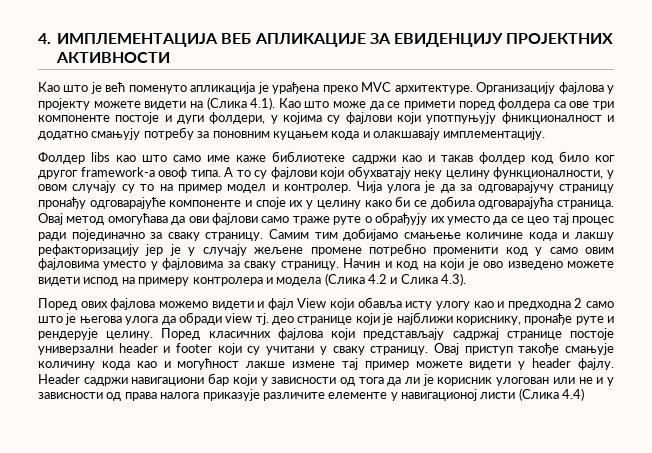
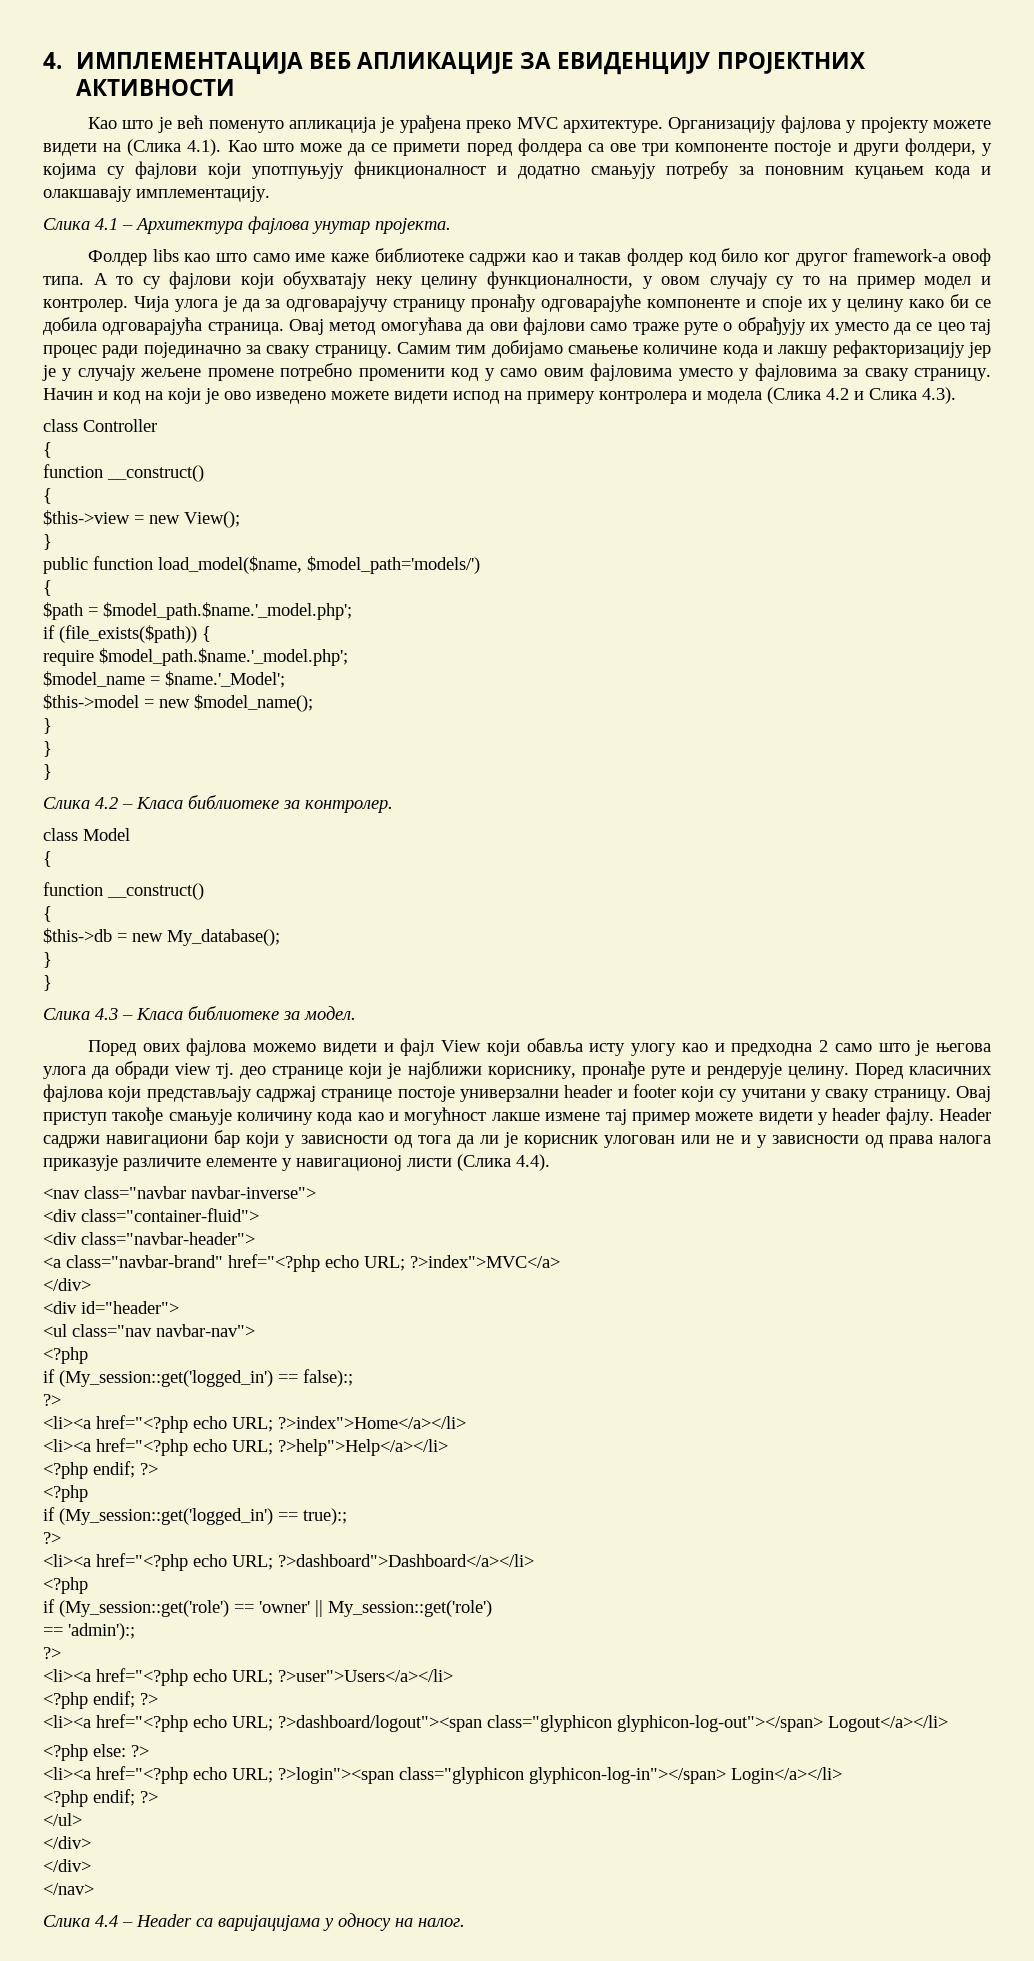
- Организацију фајлова у пројекту можете видети на (Слика 4.1). Као што може да се примети поред фолдера са ове три компоненте постоје и дуги фолдери, у којима су фајлови који употпуњују фникционалност и додатно смањују потребу за поновним куцањем кода и олакшавају имплементацију.
+ Организацију фајлова у пројекту можете видети на (Слика 4.1). Као што може да се примети поред фолдера са ове три компоненте постоје и други фолдери, у којима су фајлови који употпуњују фникционалност и додатно смањују потребу за поновним куцањем кода и олакшавају имплементацију.
+ Слика 4.1 – Архитектура фајлова унутар пројекта.
+ class Controller
+ {
+ function __construct()
+ {
+ $this->view = new View();
+ }
+ public function load_model($name, $model_path='models/')
+ {
+ $path = $model_path.$name.'_model.php';
+ if (file_exists($path)) {
+ require $model_path.$name.'_model.php';
+ $model_name = $name.'_Model';
+ $this->model = new $model_name();
+ }
+ }
+ }
+ Слика 4.2 – Класа библиотеке за контролер.
+ class Model
+ {
+ function __construct()
+ {
+ $this->db = new My_database();
+ }
+ }
+ Слика 4.3 – Класа библиотеке за модел.
- Header садржи навигациони бар који у зависности од тога да ли је корисник улогован или не и у зависности од права налога приказује различите елементе у навигационој листи (Слика 4.4)
+ Header садржи навигациони бар који у зависности од тога да ли је корисник улогован или не и у зависности од права налога приказује различите елементе у навигационој листи (Слика 4.4).
+ <nav class="navbar navbar-inverse">
+ <div class="container-fluid">
+ <div class="navbar-header">
+ <a class="navbar-brand" href="<?php echo URL; ?>index">MVC</a>
+ </div>
+ <div id="header">
+ <ul class="nav navbar-nav">
+ <?php
+ if (My_session::get('logged_in') == false):;
+ ?>
+ <li><a href="<?php echo URL; ?>index">Home</a></li>
+ <li><a href="<?php echo URL; ?>help">Help</a></li>
+ <?php endif; ?>
+ <?php
+ if (My_session::get('logged_in') == true):;
+ ?>
+ <li><a href="<?php echo URL; ?>dashboard">Dashboard</a></li>
+ <?php
+ if (My_session::get('role') == 'owner' || My_session::get('role')
+ == 'admin'):;
+ ?>
+ <li><a href="<?php echo URL; ?>user">Users</a></li>
+ <?php endif; ?>
+ <li><a href="<?php echo URL; ?>dashboard/logout"><span class="glyphicon glyphicon-log-out"></span> Logout</a></li>
+ <?php else: ?>
+ <li><a href="<?php echo URL; ?>login"><span class="glyphicon glyphicon-log-in"></span> Login</a></li>
+ <?php endif; ?>
+ </ul>
+ </div>
+ </div>
+ </nav>
+ Слика 4.4 – Header са варијацијама у односу на налог.

